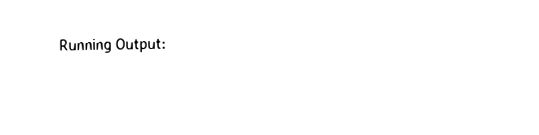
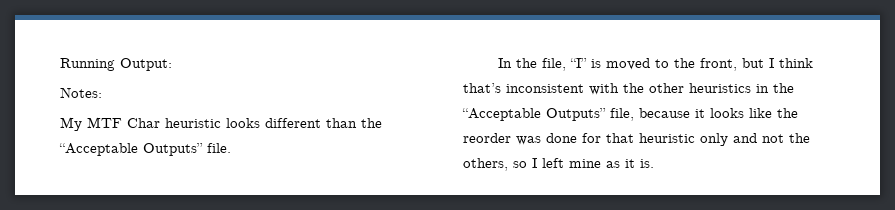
+ Notes:
+ My MTF Char heuristic looks different than the “Acceptable Outputs” file.
+ In the file, “I” is moved to the front, but I think that’s inconsistent with the other heuristics in the “Acceptable Outputs” file, because it looks like the reorder was done for that heuristic only and not the others, so I left mine as it is.

